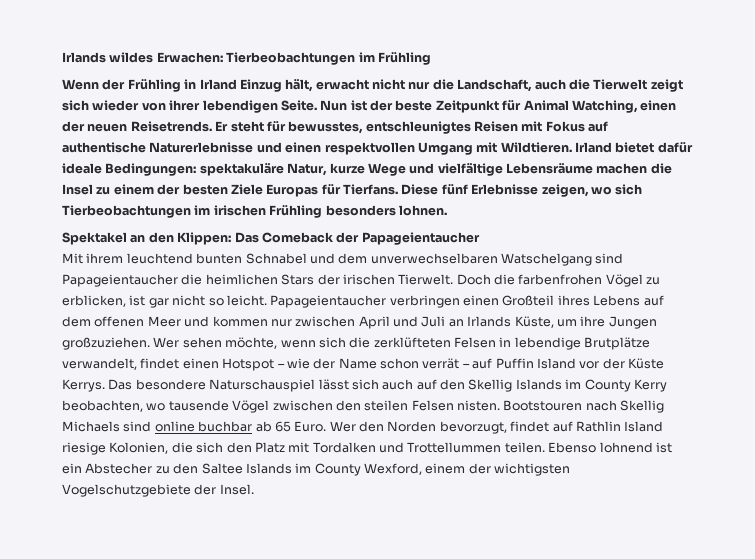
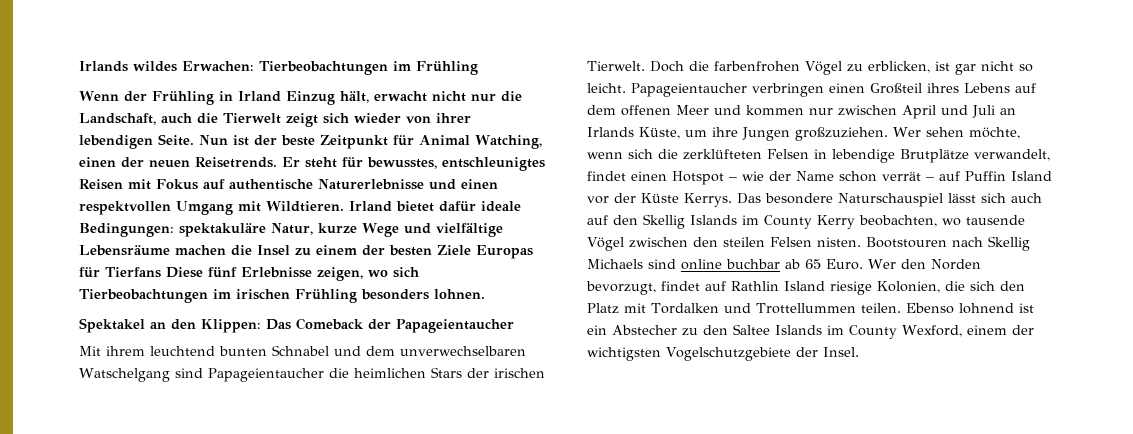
- Irland bietet dafür ideale Bedingungen: spektakuläre Natur, kurze Wege und vielfältige Lebensräume machen die Insel zu einem der besten Ziele Europas für Tierfans. Diese fünf Erlebnisse zeigen, wo sich Tierbeobachtungen im irischen Frühling besonders lohnen.
+ Irland bietet dafür ideale Bedingungen: spektakuläre Natur, kurze Wege und vielfältige Lebensräume machen die Insel zu einem der besten Ziele Europas für Tierfans Diese fünf Erlebnisse zeigen, wo sich Tierbeobachtungen im irischen Frühling besonders lohnen.

